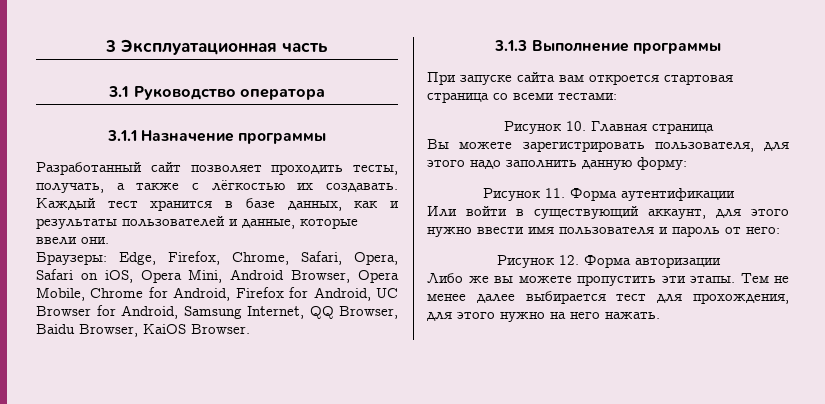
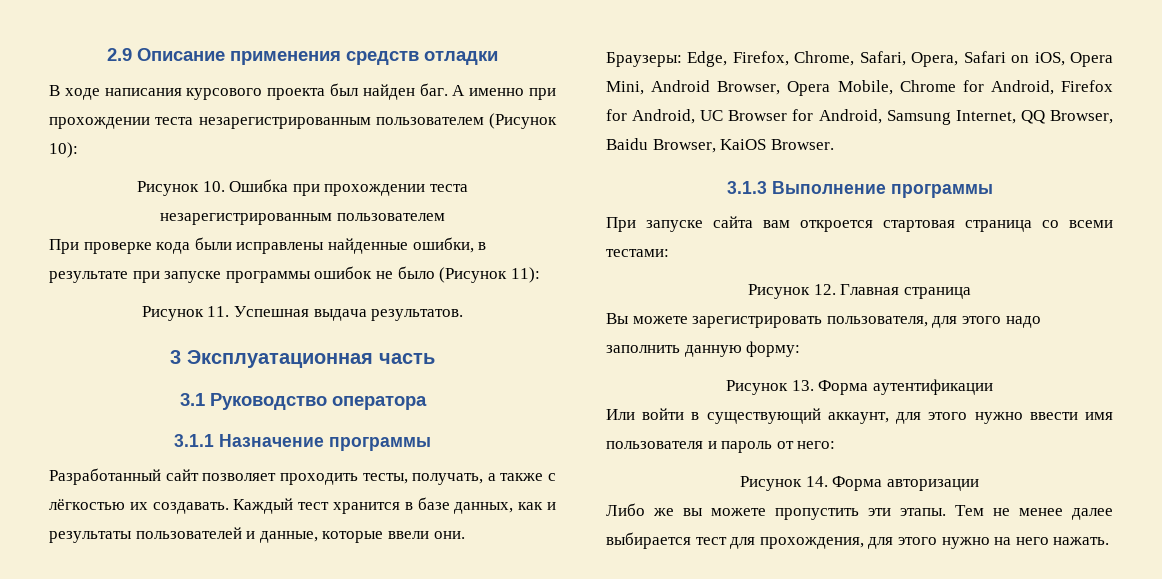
+ 2.9 Описание применения средств отладки
+ В ходе написания курсового проекта был найден баг. А именно при прохождении теста незарегистрированным пользователем (Рисунок 10):
+ Рисунок 10. Ошибка при прохождении теста незарегистрированным пользователем
+ При проверке кода были исправлены найденные ошибки, в результате при запуске программы ошибок не было (Рисунок 11):
+ Рисунок 11. Успешная выдача результатов.
- Рисунок 10. Главная страница
+ Рисунок 12. Главная страница
- Рисунок 11. Форма аутентификации
+ Рисунок 13. Форма аутентификации
- Рисунок 12. Форма авторизации
+ Рисунок 14. Форма авторизации

